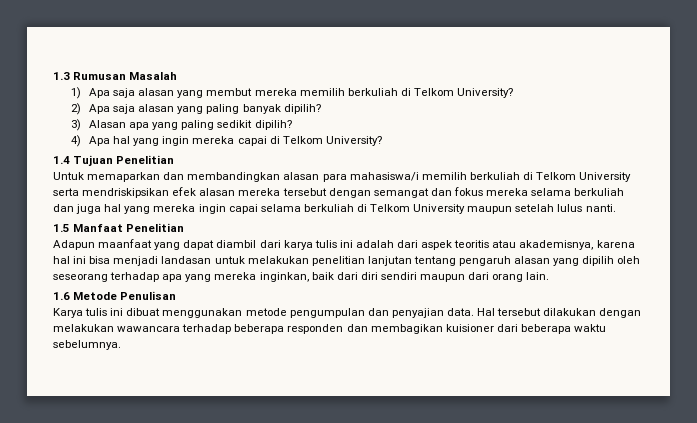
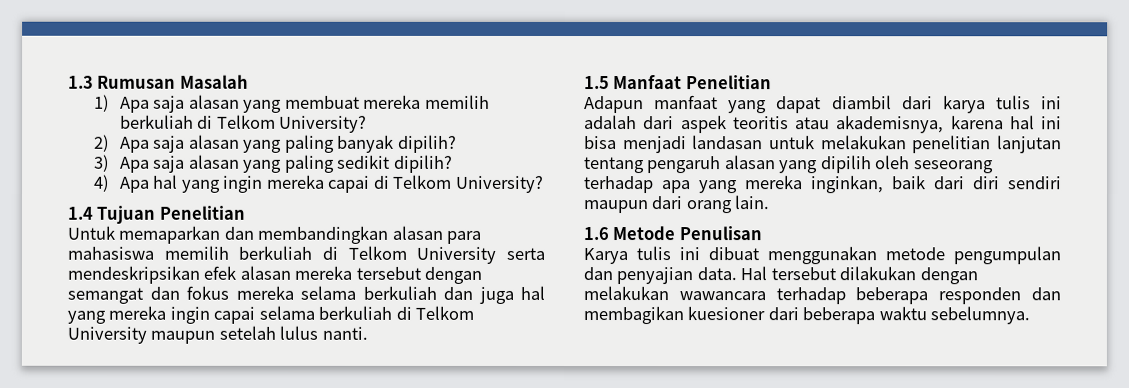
- 1) Apa saja alasan yang membut mereka memilih berkuliah di Telkom University?
+ 1) Apa saja alasan yang membuat mereka memilih berkuliah di Telkom University?
- 3) Alasan apa yang paling sedikit dipilih?
+ 3) Apa saja alasan yang paling sedikit dipilih?
- Untuk memaparkan dan membandingkan alasan para mahasiswa/i memilih berkuliah di Telkom University serta mendriskipsikan efek alasan mereka tersebut dengan semangat dan fokus mereka selama berkuliah dan juga hal yang mereka ingin capai selama berkuliah di Telkom University maupun setelah lulus nanti.
+ Untuk memaparkan dan membandingkan alasan para mahasiswa memilih berkuliah di Telkom University serta mendeskripsikan efek alasan mereka tersebut dengan semangat dan fokus mereka selama berkuliah dan juga hal yang mereka ingin capai selama berkuliah di Telkom University maupun setelah lulus nanti.
- Adapun maanfaat yang dapat diambil dari karya tulis ini adalah dari aspek teoritis atau akademisnya, karena hal ini bisa menjadi landasan untuk melakukan penelitian lanjutan tentang pengaruh alasan yang dipilih oleh seseorang terhadap apa yang mereka inginkan, baik dari diri sendiri maupun dari orang lain.
+ Adapun manfaat yang dapat diambil dari karya tulis ini adalah dari aspek teoritis atau akademisnya, karena hal ini bisa menjadi landasan untuk melakukan penelitian lanjutan tentang pengaruh alasan yang dipilih oleh seseorang terhadap apa yang mereka inginkan, baik dari diri sendiri maupun dari orang lain.
- Hal tersebut dilakukan dengan melakukan wawancara terhadap beberapa responden dan membagikan kuisioner dari beberapa waktu sebelumnya.
+ Hal tersebut dilakukan dengan melakukan wawancara terhadap beberapa responden dan membagikan kuesioner dari beberapa waktu sebelumnya.

